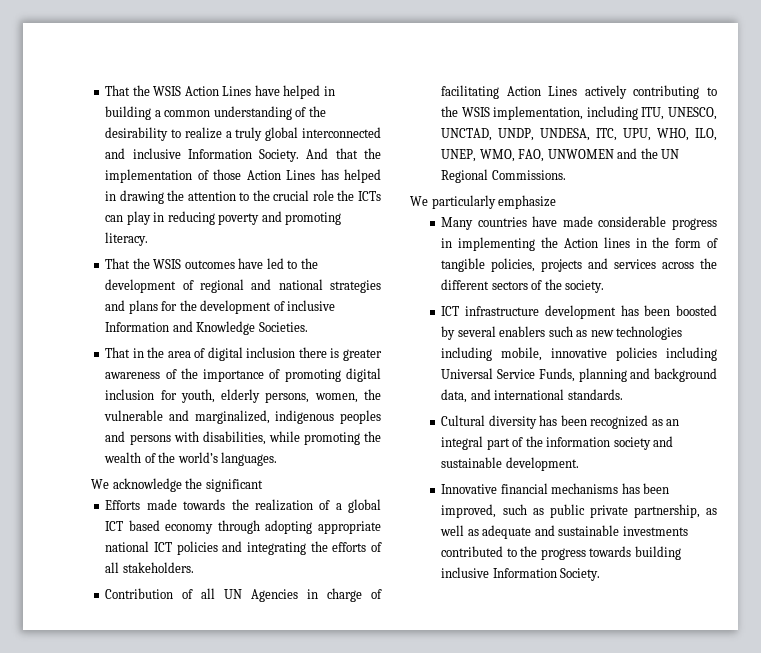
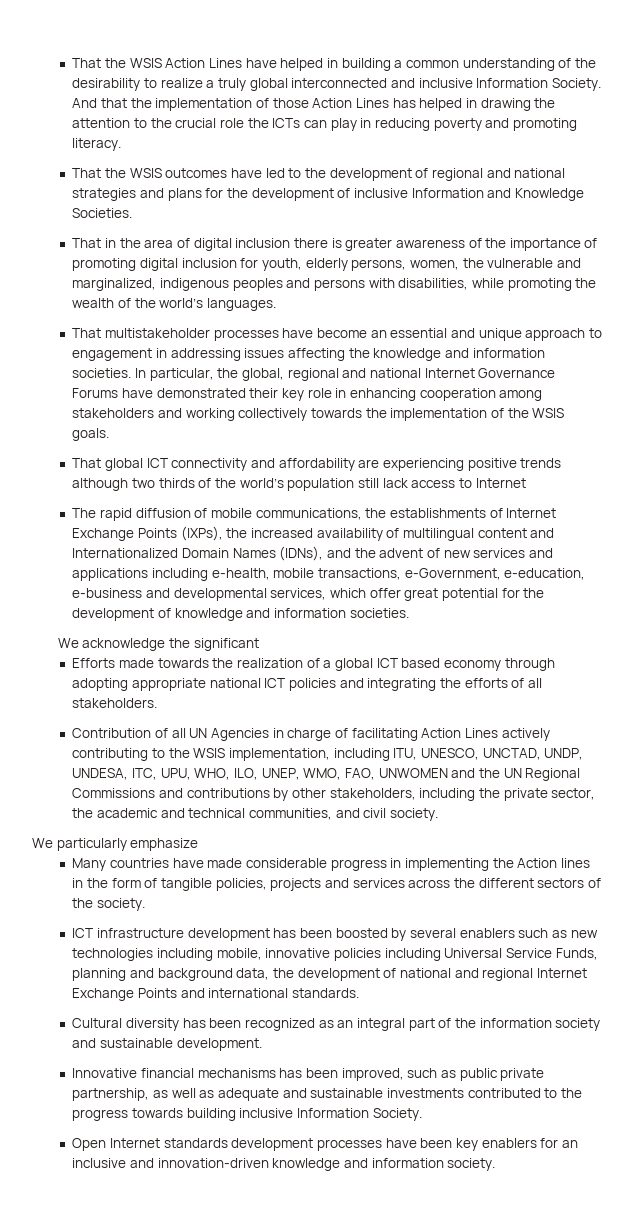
+ That multistakeholder processes have become an essential and unique approach to engagement in addressing issues affecting the knowledge and information societies. In particular, the global, regional and national Internet Governance Forums have demonstrated their key role in enhancing cooperation among stakeholders and working collectively towards the implementation of the WSIS goals.
+ That global ICT connectivity and affordability are experiencing positive trends although two thirds of the world’s population still lack access to Internet
+ The rapid diffusion of mobile communications, the establishments of Internet Exchange Points (IXPs), the increased availability of multilingual content and Internationalized Domain Names (IDNs), and the advent of new services and applications including e-health, mobile transactions, e-Government, e-education, e-business and developmental services, which offer great potential for the development of knowledge and information societies.
- Contribution of all UN Agencies in charge of facilitating Action Lines actively contributing to the WSIS implementation, including ITU, UNESCO, UNCTAD, UNDP, UNDESA, ITC, UPU, WHO, ILO, UNEP, WMO, FAO, UNWOMEN and the UN Regional Commissions.
+ Contribution of all UN Agencies in charge of facilitating Action Lines actively contributing to the WSIS implementation, including ITU, UNESCO, UNCTAD, UNDP, UNDESA, ITC, UPU, WHO, ILO, UNEP, WMO, FAO, UNWOMEN and the UN Regional Commissions and contributions by other stakeholders, including the private sector, the academic and technical communities, and civil society.
- ICT infrastructure development has been boosted by several enablers such as new technologies including mobile, innovative policies including Universal Service Funds, planning and background data, and international standards.
+ ICT infrastructure development has been boosted by several enablers such as new technologies including mobile, innovative policies including Universal Service Funds, planning and background data, the development of national and regional Internet Exchange Points and international standards.
+ Open Internet standards development processes have been key enablers for an inclusive and innovation-driven knowledge and information society.

